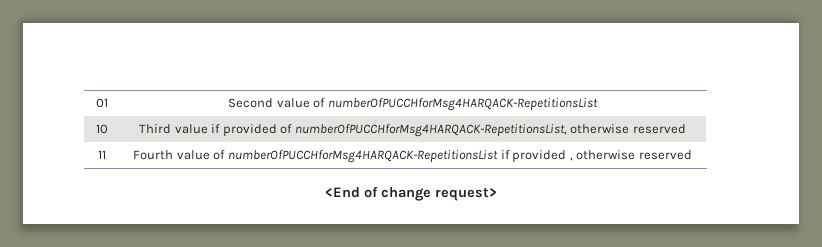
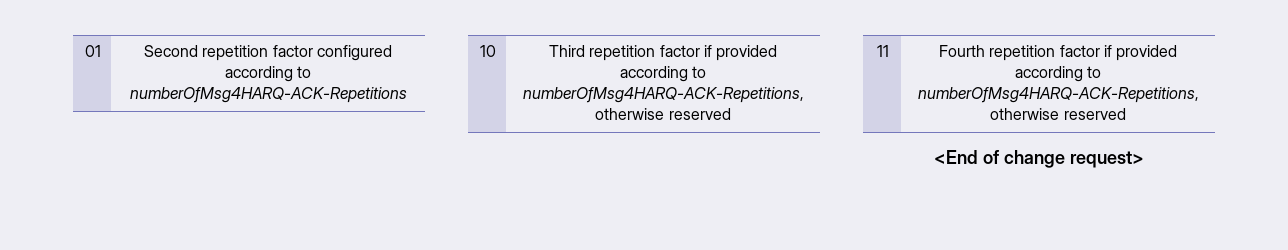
- 01 | Second value of numberOfPUCCHforMsg4HARQACK-RepetitionsList
- 10 | Third value if provided of numberOfPUCCHforMsg4HARQACK-RepetitionsList, otherwise reserved
- 11 | Fourth value of numberOfPUCCHforMsg4HARQACK-RepetitionsList if provided , otherwise reserved
+ 01 | Second repetition factor configured according to numberOfMsg4HARQ-ACK-Repetitions
+ 10 | Third repetition factor if provided according to numberOfMsg4HARQ-ACK-Repetitions, otherwise reserved
+ 11 | Fourth repetition factor if provided according to numberOfMsg4HARQ-ACK-Repetitions, otherwise reserved

